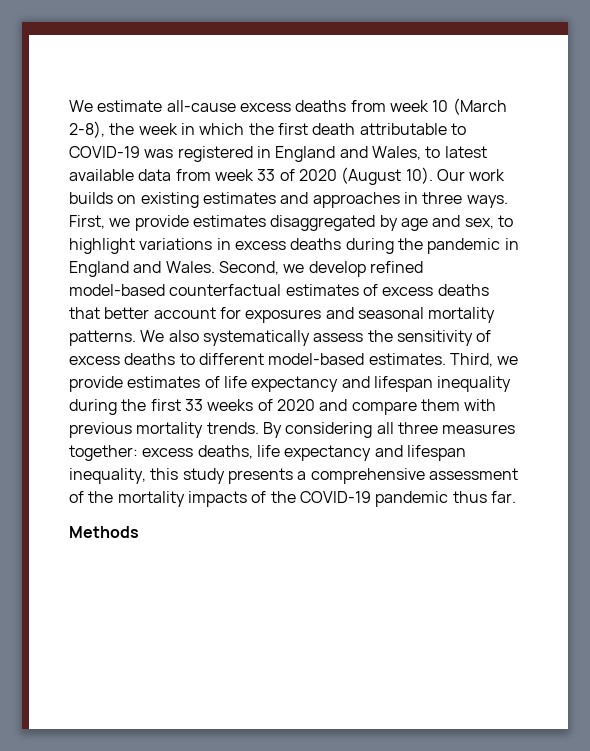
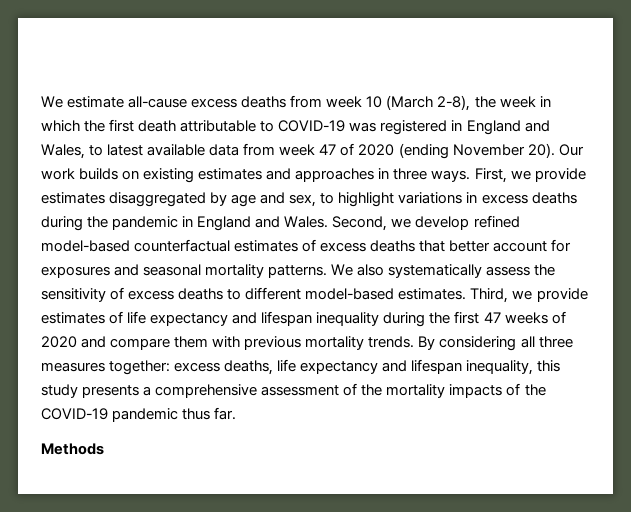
- We estimate all-cause excess deaths from week 10 (March 2-8), the week in which the first death attributable to COVID-19 was registered in England and Wales, to latest available data from week 33 of 2020 (August 10).
+ We estimate all-cause excess deaths from week 10 (March 2-8), the week in which the first death attributable to COVID-19 was registered in England and Wales, to latest available data from week 47 of 2020 (ending November 20).
- Third, we provide estimates of life expectancy and lifespan inequality during the first 33 weeks of 2020 and compare them with previous mortality trends.
+ Third, we provide estimates of life expectancy and lifespan inequality during the first 47 weeks of 2020 and compare them with previous mortality trends.

